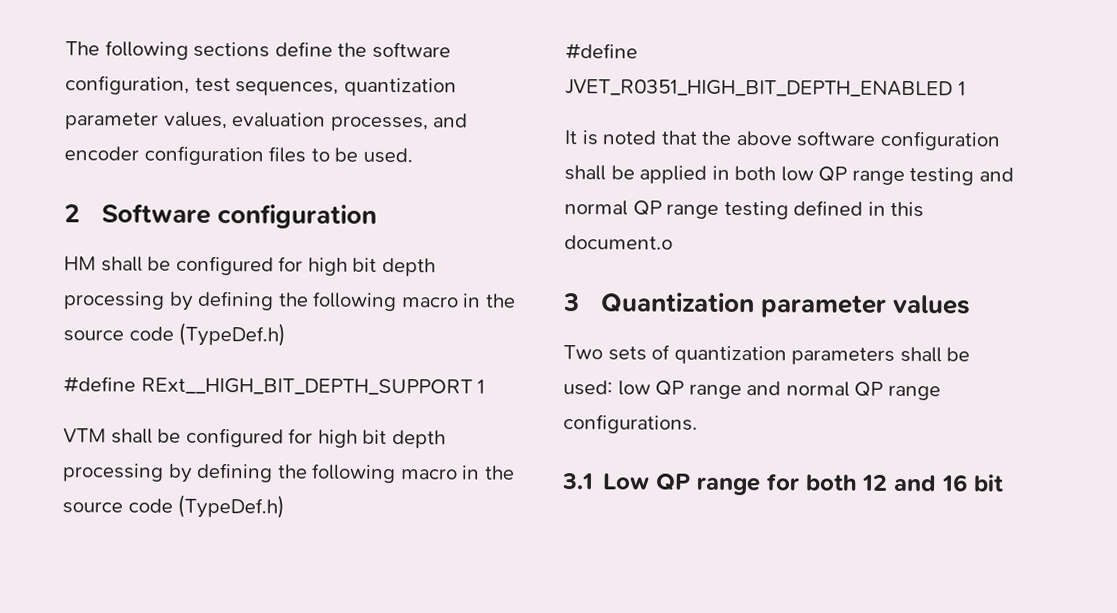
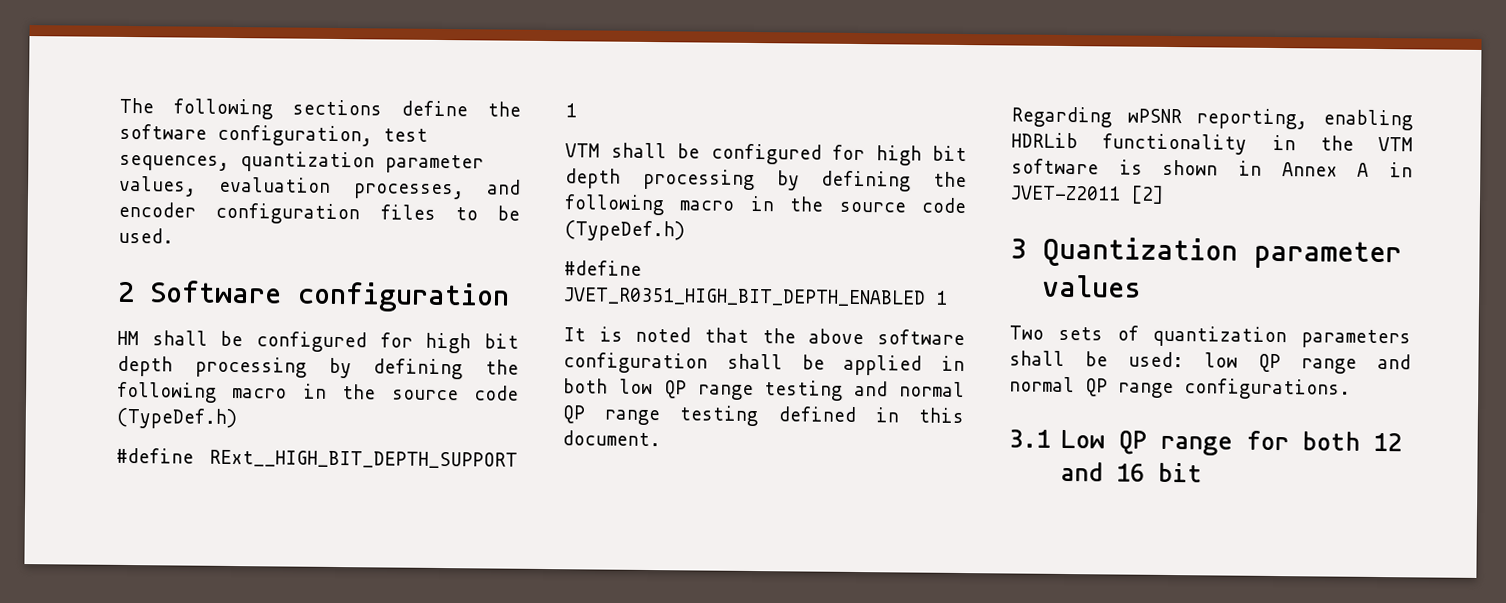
- It is noted that the above software configuration shall be applied in both low QP range testing and normal QP range testing defined in this document.o
+ It is noted that the above software configuration shall be applied in both low QP range testing and normal QP range testing defined in this document.
+ Regarding wPSNR reporting, enabling HDRLib functionality in the VTM software is shown in Annex A in JVET-Z2011 [2]

